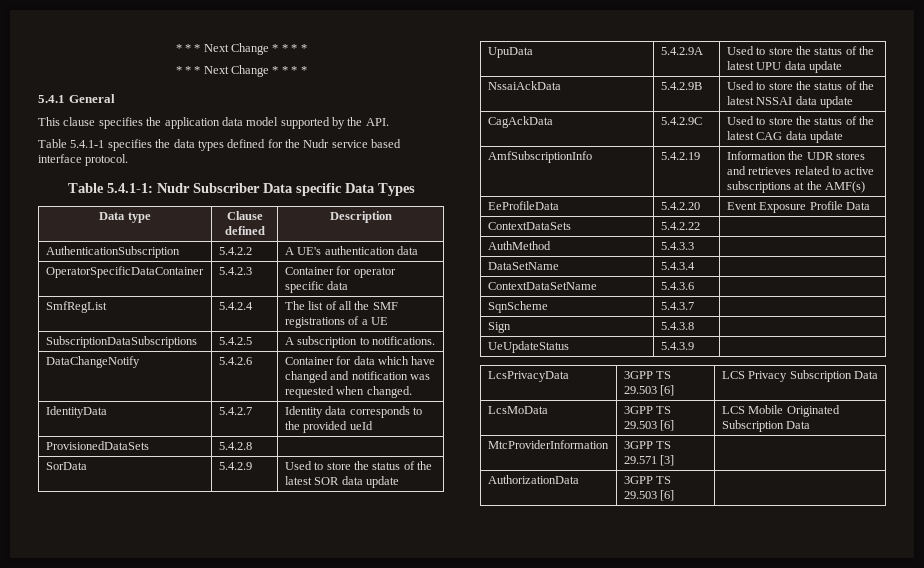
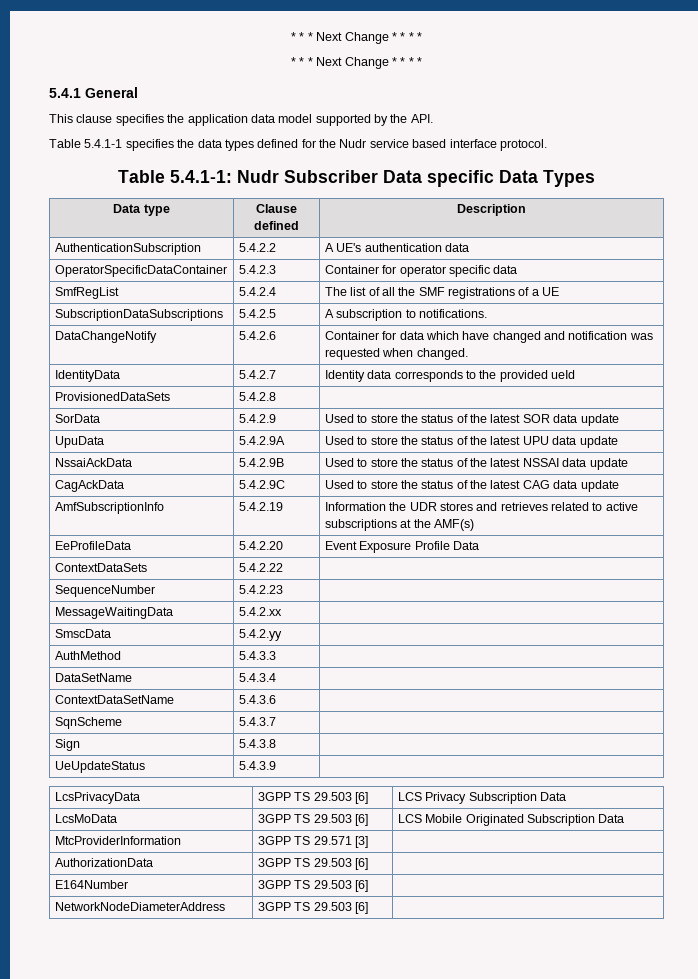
+ SequenceNumber | 5.4.2.23 |
+ MessageWaitingData | 5.4.2.xx |
+ SmscData | 5.4.2.yy |
+ E164Number | 3GPP TS 29.503 [6] |
+ NetworkNodeDiameterAddress | 3GPP TS 29.503 [6] |

